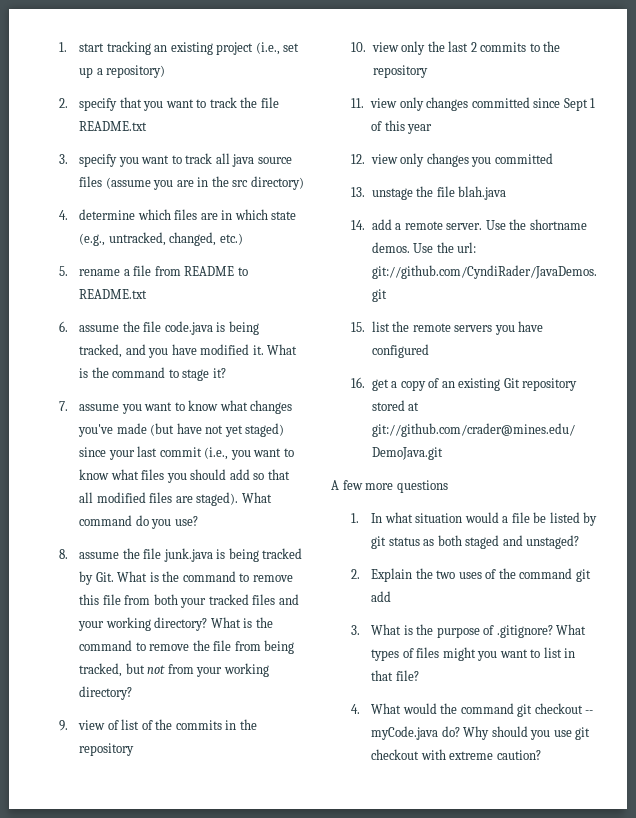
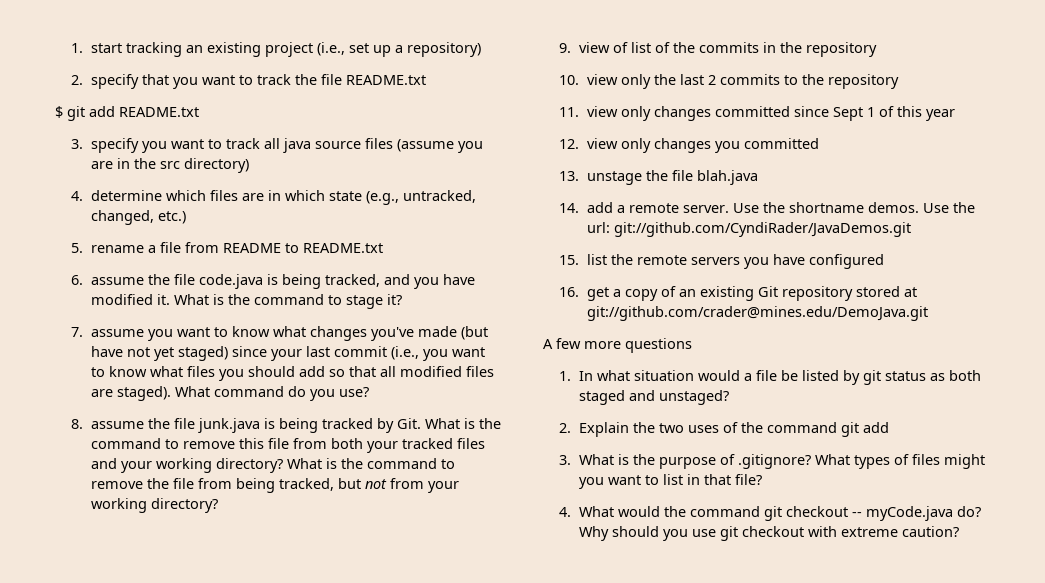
+ $ git add README.txt

